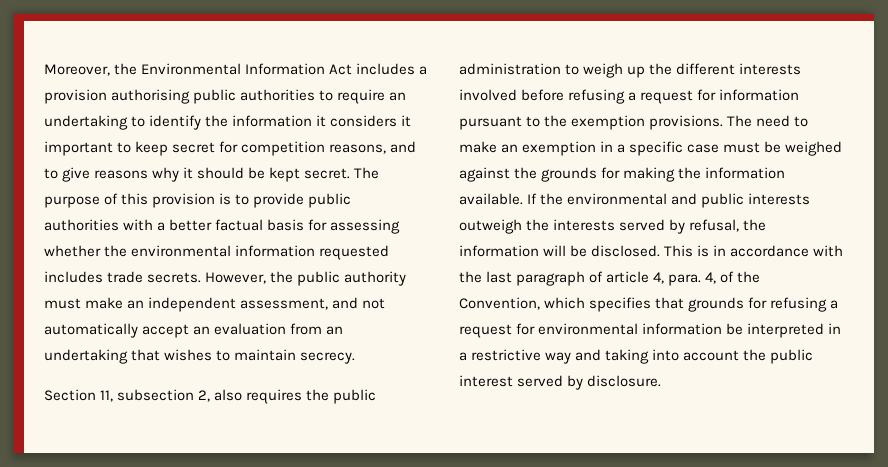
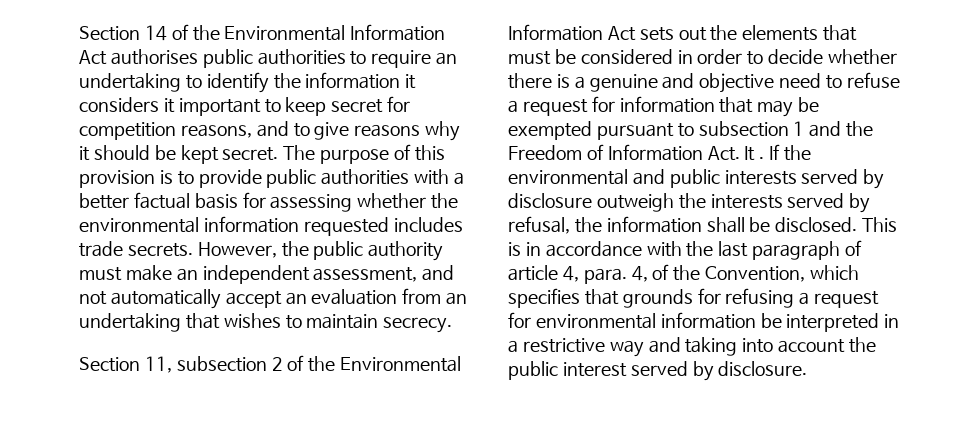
- Moreover, the Environmental Information Act includes a provision authorising public authorities to require an undertaking to identify the information it considers it important to keep secret for competition reasons, and to give reasons why it should be kept secret.
+ Section 14 of the Environmental Information Act authorises public authorities to require an undertaking to identify the information it considers it important to keep secret for competition reasons, and to give reasons why it should be kept secret.
- Section 11, subsection 2, also requires the public administration to weigh up the different interests involved before refusing a request for information pursuant to the exemption provisions. The need to make an exemption in a specific case must be weighed against the grounds for making the information available.
+ Section 11, subsection 2 of the Environmental Information Act sets out the elements that must be considered in order to decide whether there is a genuine and objective need to refuse a request for information that may be exempted pursuant to subsection 1 and the Freedom of Information Act. It .
- If the environmental and public interests outweigh the interests served by refusal, the information will be disclosed.
+ If the environmental and public interests served by disclosure outweigh the interests served by refusal, the information shall be disclosed.

